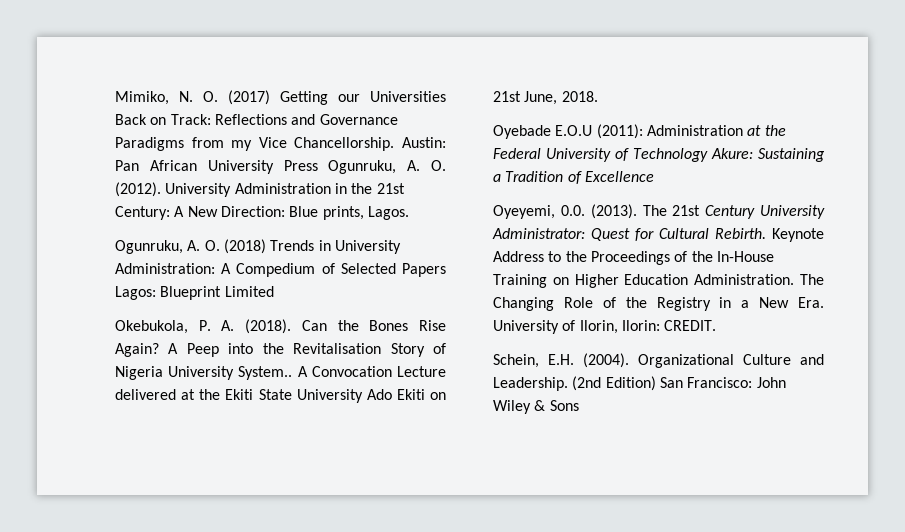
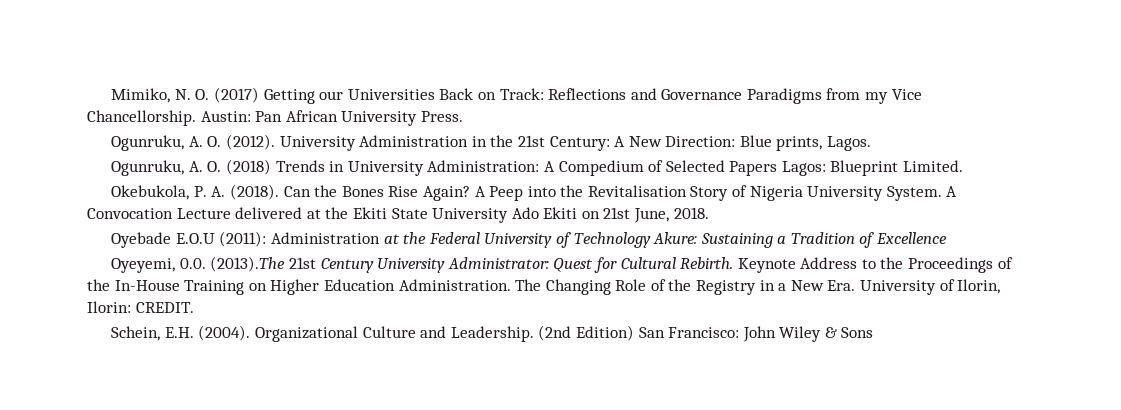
- Austin: Pan African University Press Ogunruku, A. O. (2012).
+ Austin: Pan African University Press.
+ Ogunruku, A. O. (2012).
- Ogunruku, A. O. (2018) Trends in University Administration: A Compedium of Selected Papers Lagos: Blueprint Limited
+ Ogunruku, A. O. (2018) Trends in University Administration: A Compedium of Selected Papers Lagos: Blueprint Limited.
- A Peep into the Revitalisation Story of Nigeria University System..
+ A Peep into the Revitalisation Story of Nigeria University System.
- Oyeyemi, 0.0. (2013). The 21st Century University Administrator: Quest for Cultural Rebirth.
+ Oyeyemi, 0.0. (2013).The 21st Century University Administrator: Quest for Cultural Rebirth.

